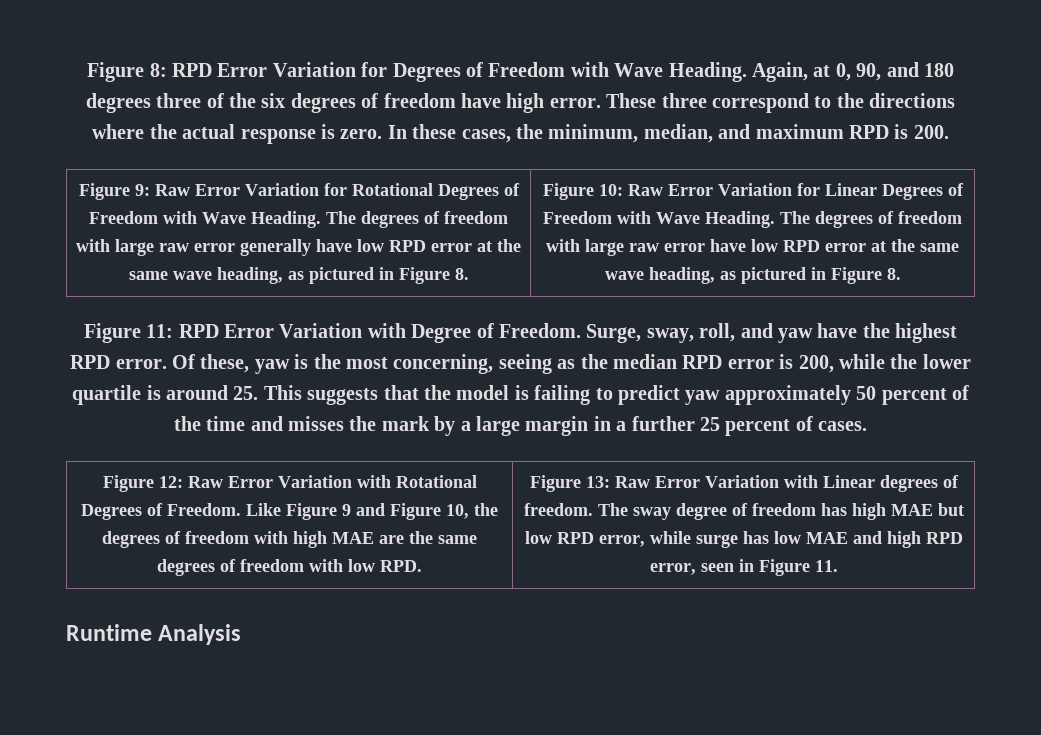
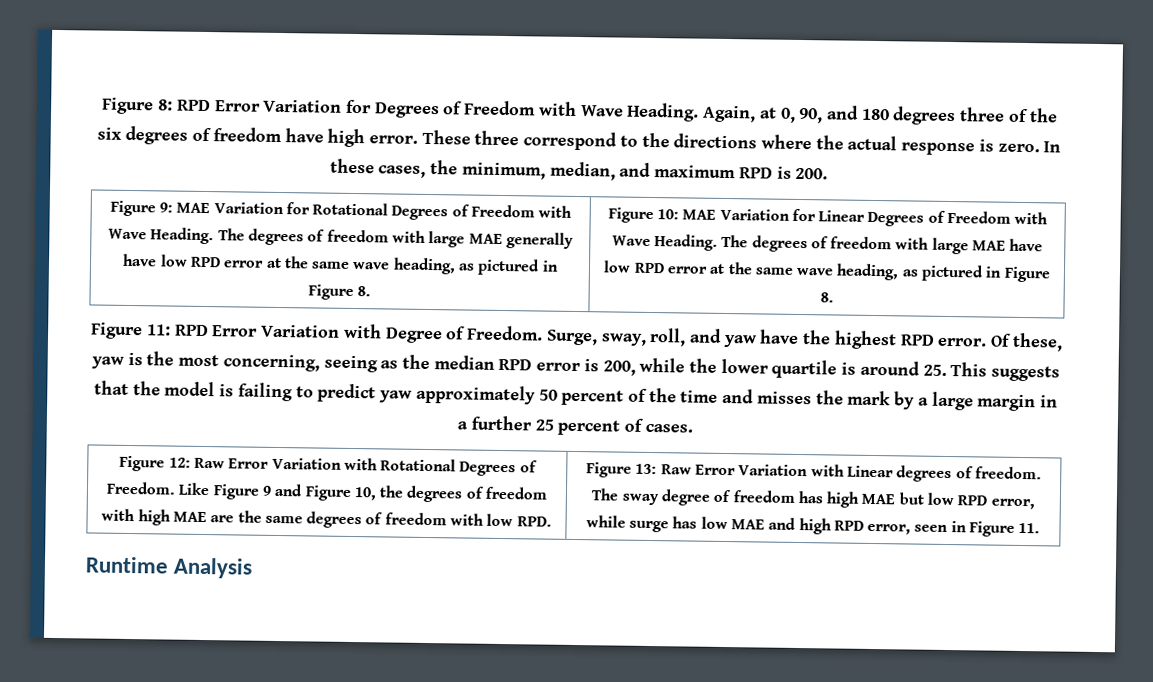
- Figure 9: Raw Error Variation for Rotational Degrees of Freedom with Wave Heading.
+ Figure 9: MAE Variation for Rotational Degrees of Freedom with Wave Heading.
- The degrees of freedom with large raw error generally have low RPD error at the same wave heading, as pictured in Figure 8.
+ The degrees of freedom with large MAE generally have low RPD error at the same wave heading, as pictured in Figure 8.
- Figure 10: Raw Error Variation for Linear Degrees of Freedom with Wave Heading.
+ Figure 10: MAE Variation for Linear Degrees of Freedom with Wave Heading.
- The degrees of freedom with large raw error have low RPD error at the same wave heading, as pictured in Figure 8.
+ The degrees of freedom with large MAE have low RPD error at the same wave heading, as pictured in Figure 8.

